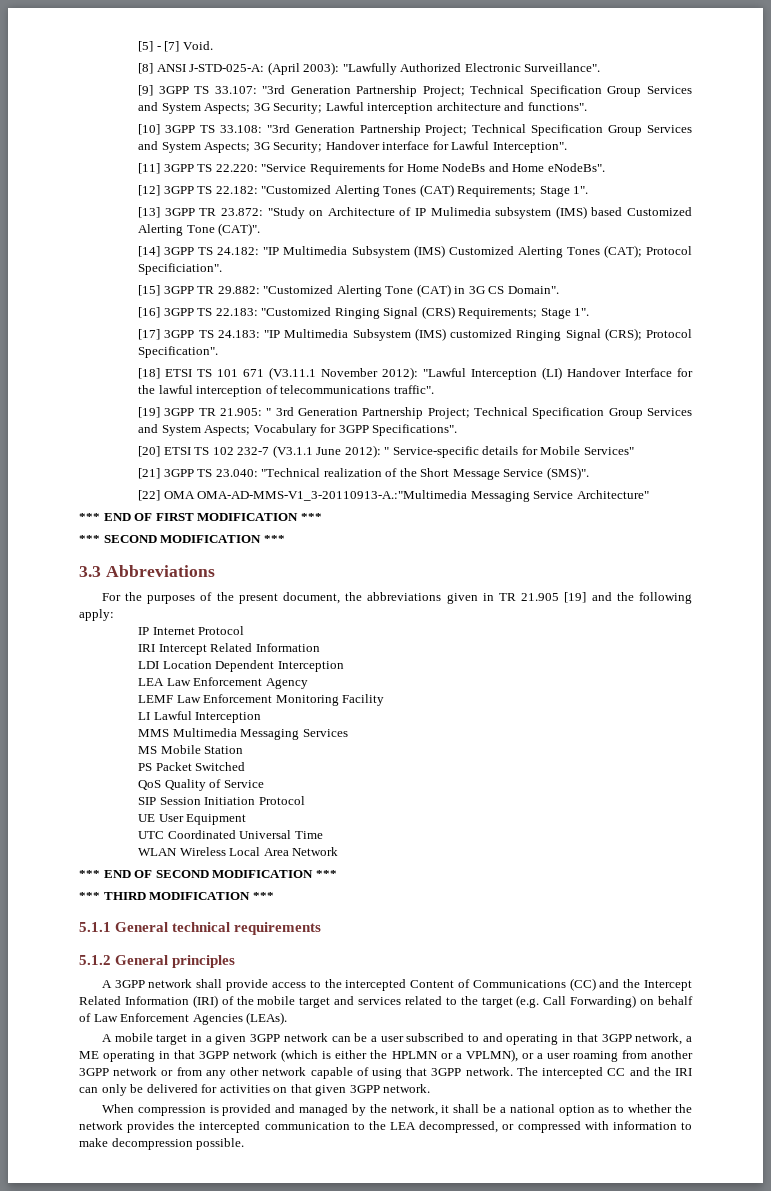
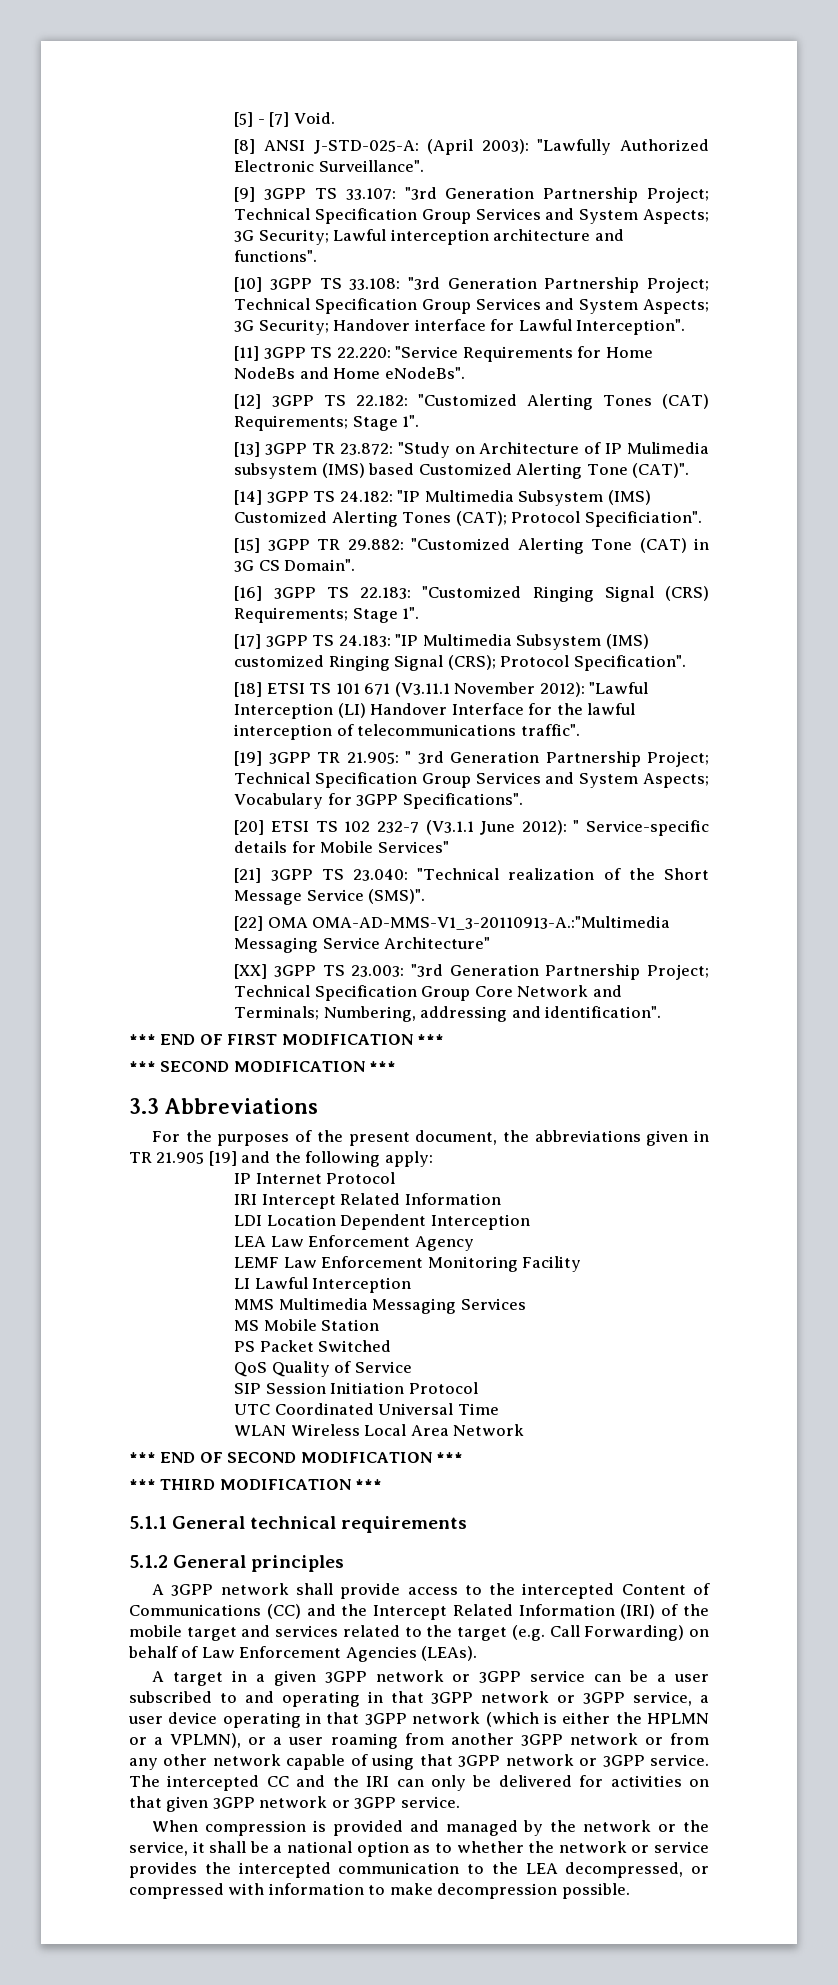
+ [XX] 3GPP TS 23.003: "3rd Generation Partnership Project; Technical Specification Group Core Network and Terminals; Numbering, addressing and identification".
- UE User Equipment
- A mobile target in a given 3GPP network can be a user subscribed to and operating in that 3GPP network, a ME operating in that 3GPP network (which is either the HPLMN or a VPLMN), or a user roaming from another 3GPP network or from any other network capable of using that 3GPP network.
+ A target in a given 3GPP network or 3GPP service can be a user subscribed to and operating in that 3GPP network or 3GPP service, a user device operating in that 3GPP network (which is either the HPLMN or a VPLMN), or a user roaming from another 3GPP network or from any other network capable of using that 3GPP network or 3GPP service.
- The intercepted CC and the IRI can only be delivered for activities on that given 3GPP network.
+ The intercepted CC and the IRI can only be delivered for activities on that given 3GPP network or 3GPP service.
- When compression is provided and managed by the network, it shall be a national option as to whether the network provides the intercepted communication to the LEA decompressed, or compressed with information to make decompression possible.
+ When compression is provided and managed by the network or the service, it shall be a national option as to whether the network or service provides the intercepted communication to the LEA decompressed, or compressed with information to make decompression possible.

